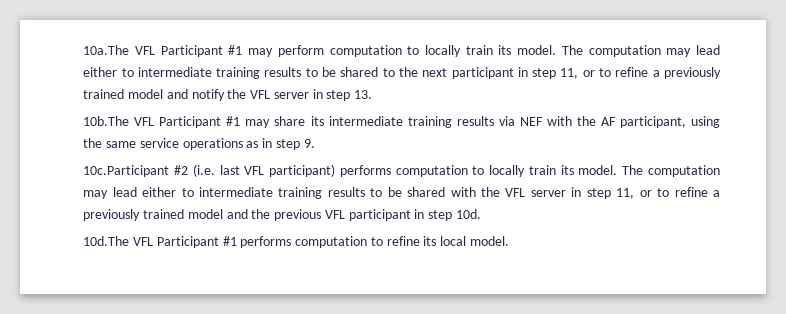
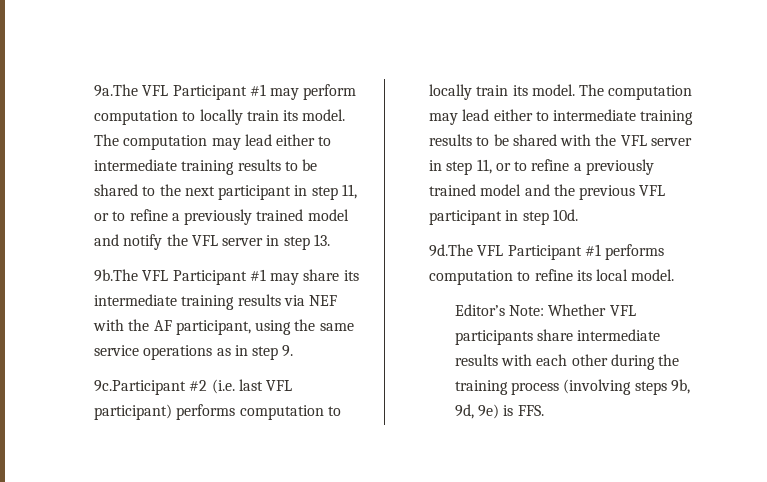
- 10a.The VFL Participant #1 may perform computation to locally train its model.
+ 9a.The VFL Participant #1 may perform computation to locally train its model.
- 10b.The VFL Participant #1 may share its intermediate training results via NEF with the AF participant, using the same service operations as in step 9.
+ 9b.The VFL Participant #1 may share its intermediate training results via NEF with the AF participant, using the same service operations as in step 9.
- 10c.Participant #2 (i.e. last VFL participant) performs computation to locally train its model.
+ 9c.Participant #2 (i.e. last VFL participant) performs computation to locally train its model.
- 10d.The VFL Participant #1 performs computation to refine its local model.
+ 9d.The VFL Participant #1 performs computation to refine its local model.
+ Editor’s Note: Whether VFL participants share intermediate results with each other during the training process (involving steps 9b, 9d, 9e) is FFS.

